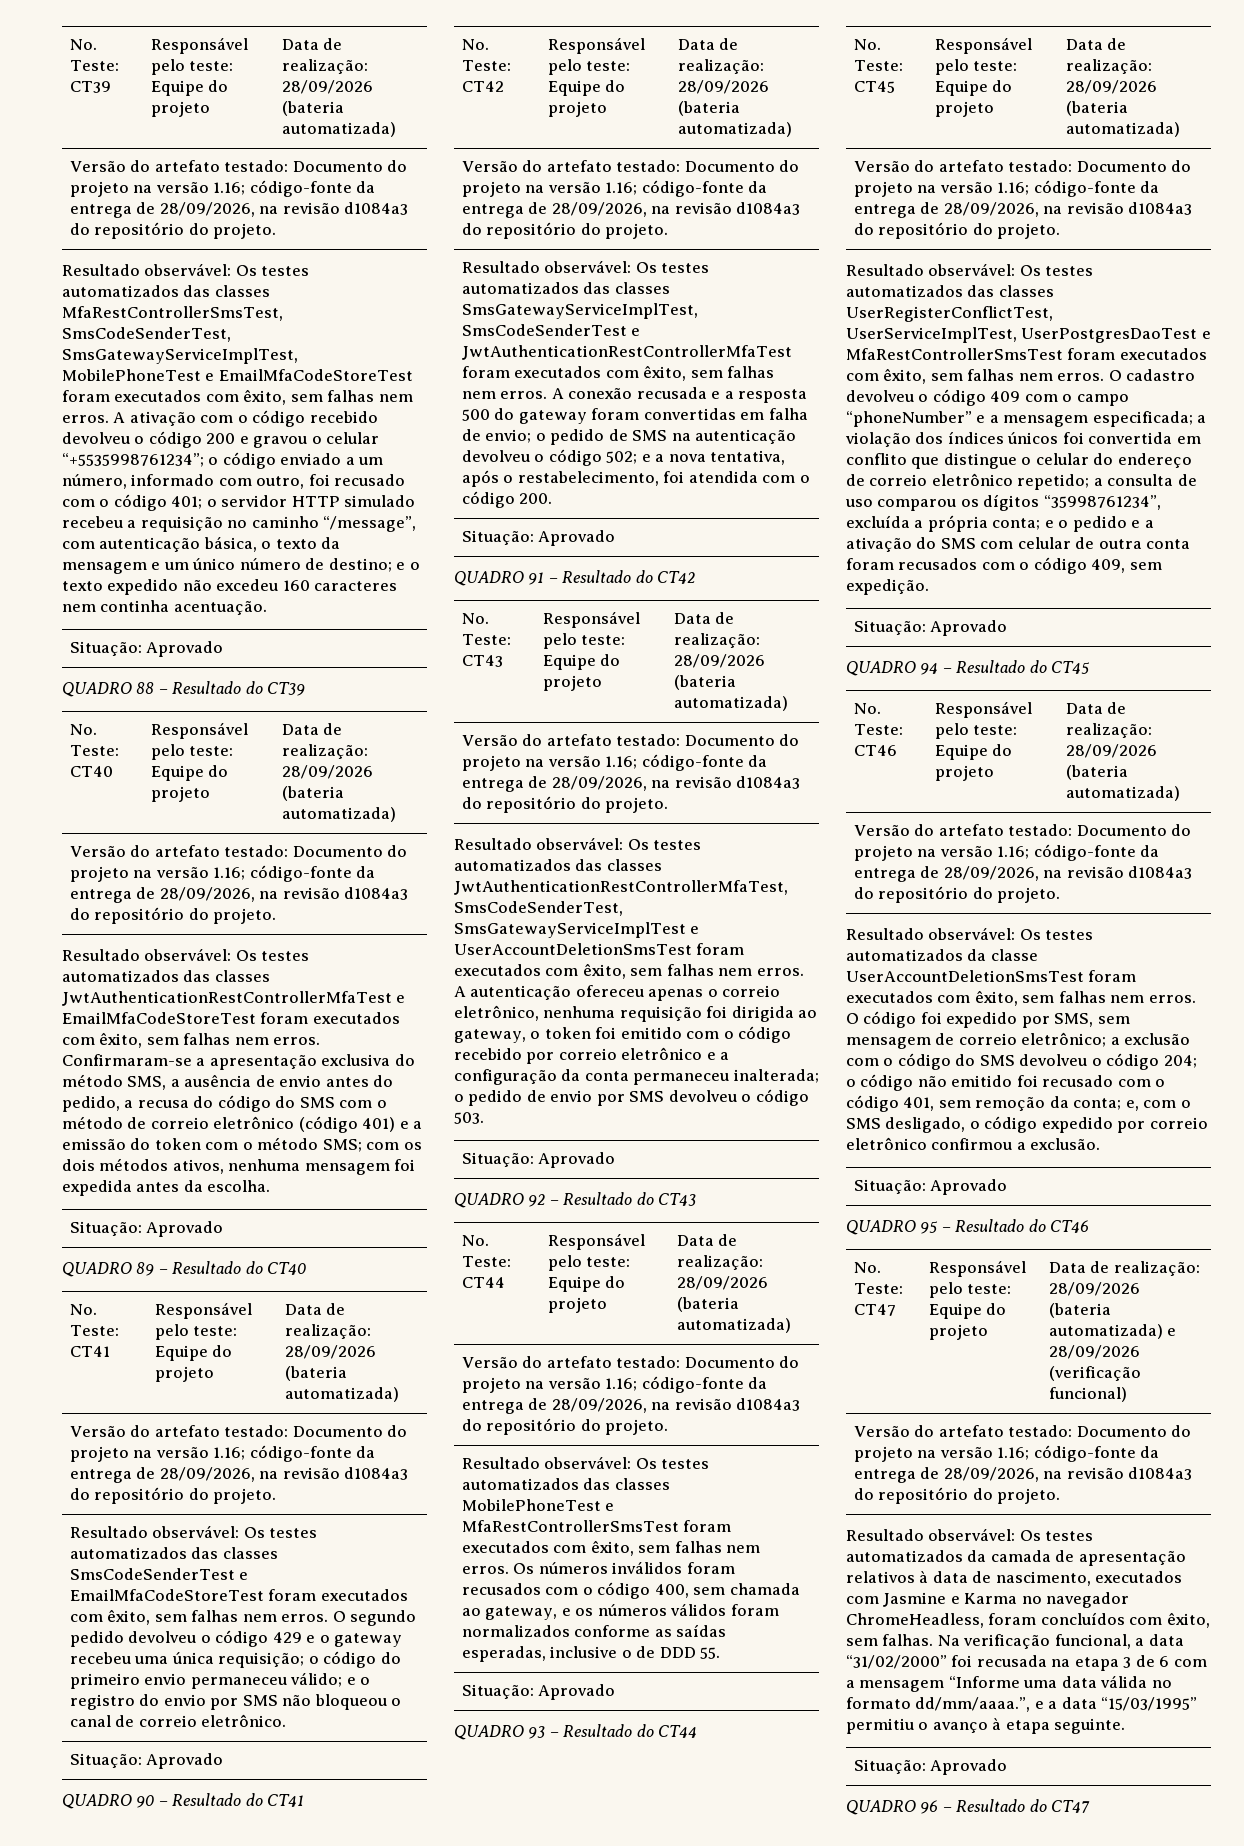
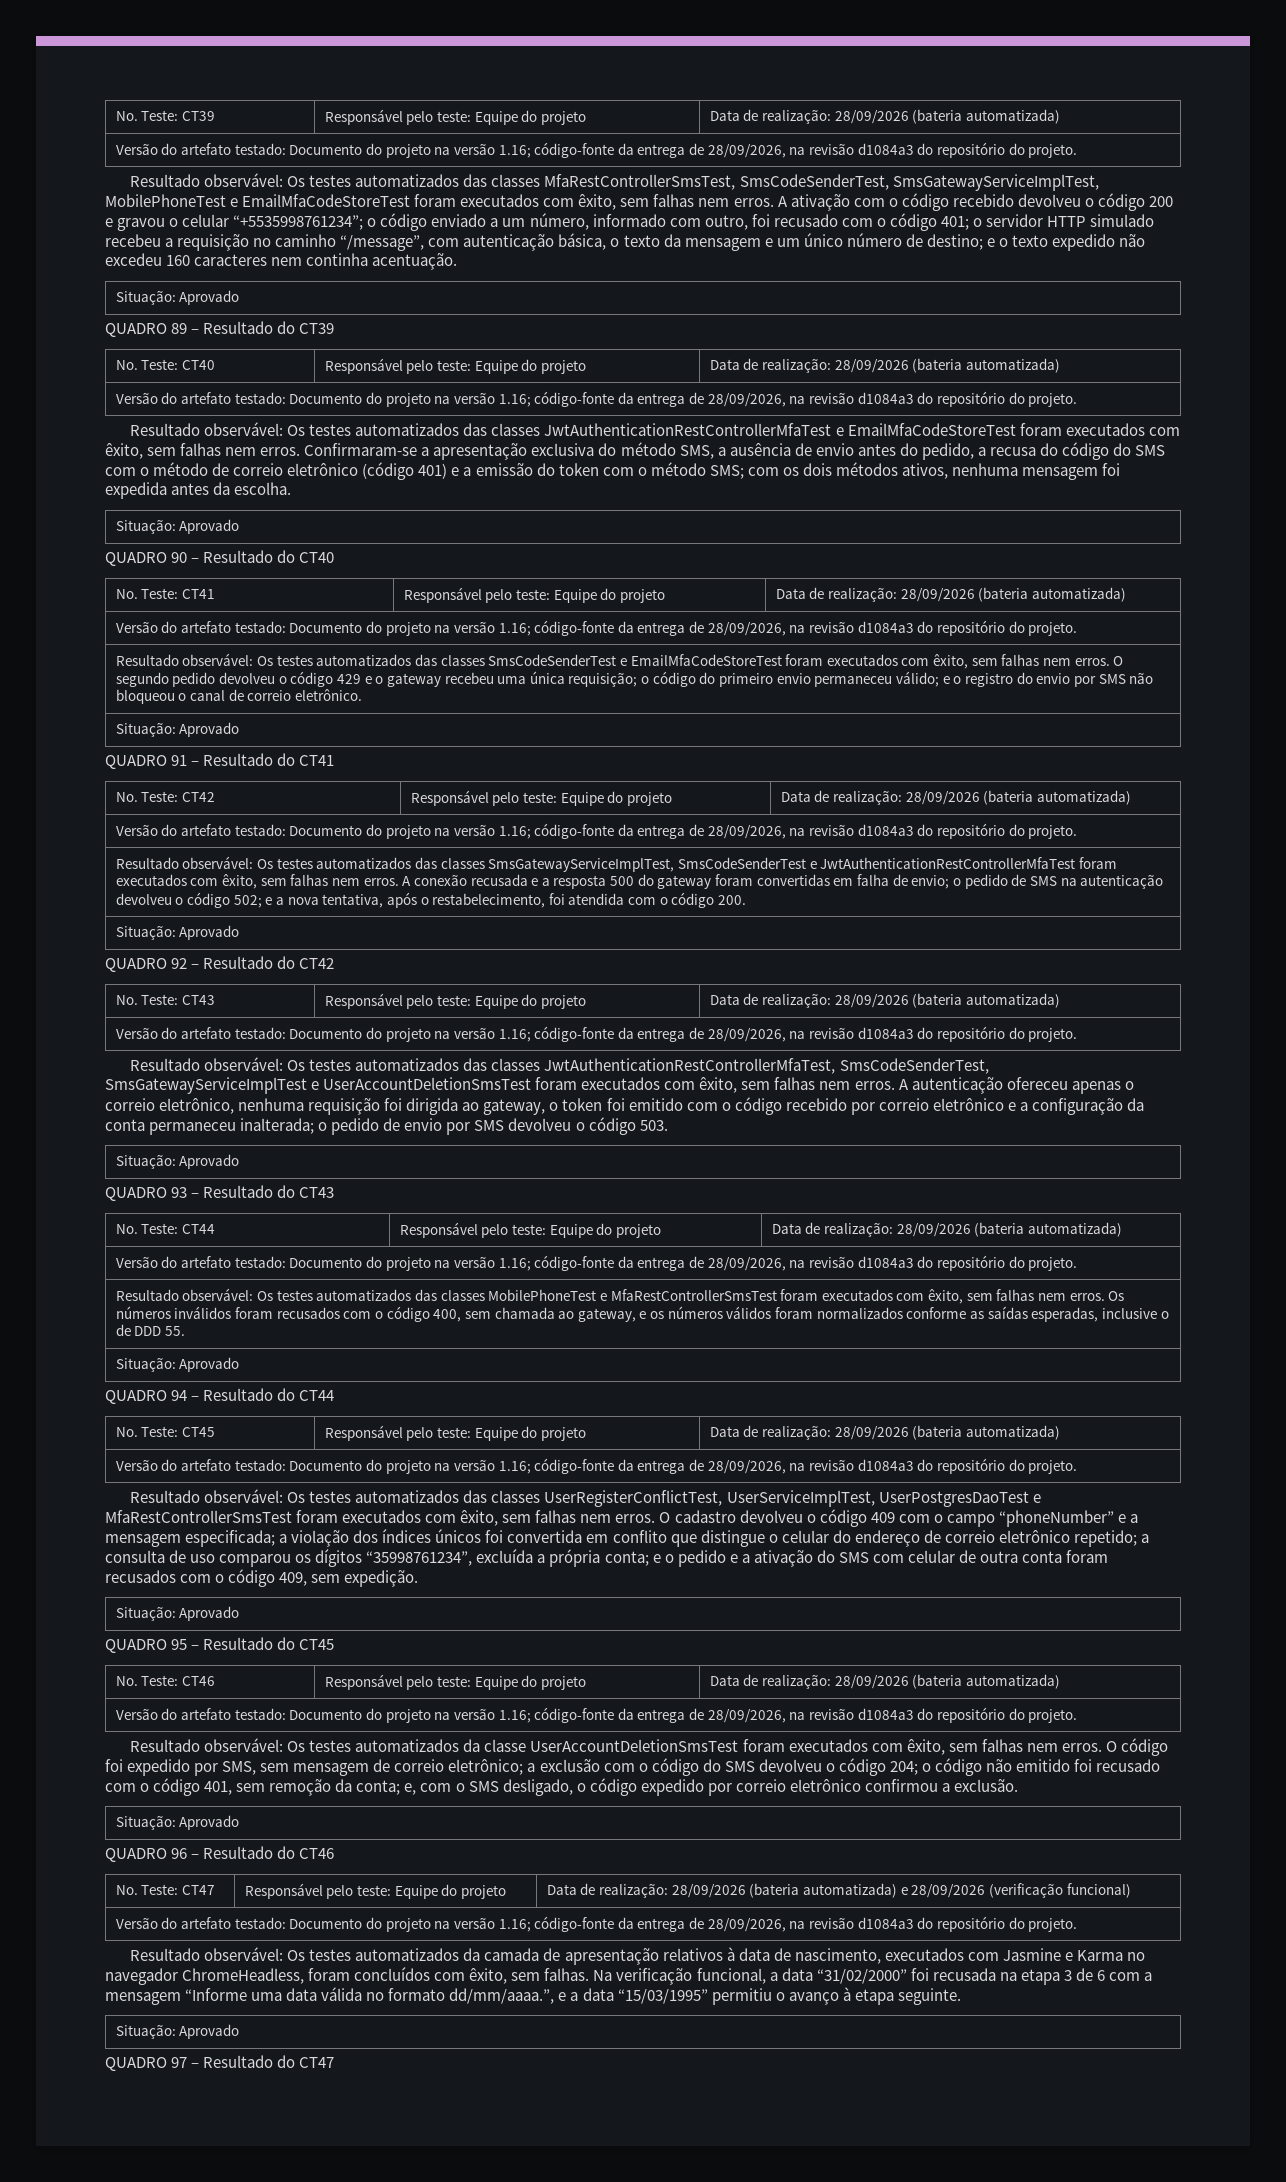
- QUADRO 88 – Resultado do CT39
+ QUADRO 89 – Resultado do CT39
- QUADRO 89 – Resultado do CT40
+ QUADRO 90 – Resultado do CT40
- QUADRO 90 – Resultado do CT41
+ QUADRO 91 – Resultado do CT41
- QUADRO 91 – Resultado do CT42
+ QUADRO 92 – Resultado do CT42
- QUADRO 92 – Resultado do CT43
+ QUADRO 93 – Resultado do CT43
- QUADRO 93 – Resultado do CT44
+ QUADRO 94 – Resultado do CT44
- QUADRO 94 – Resultado do CT45
+ QUADRO 95 – Resultado do CT45
- QUADRO 95 – Resultado do CT46
+ QUADRO 96 – Resultado do CT46
- QUADRO 96 – Resultado do CT47
+ QUADRO 97 – Resultado do CT47

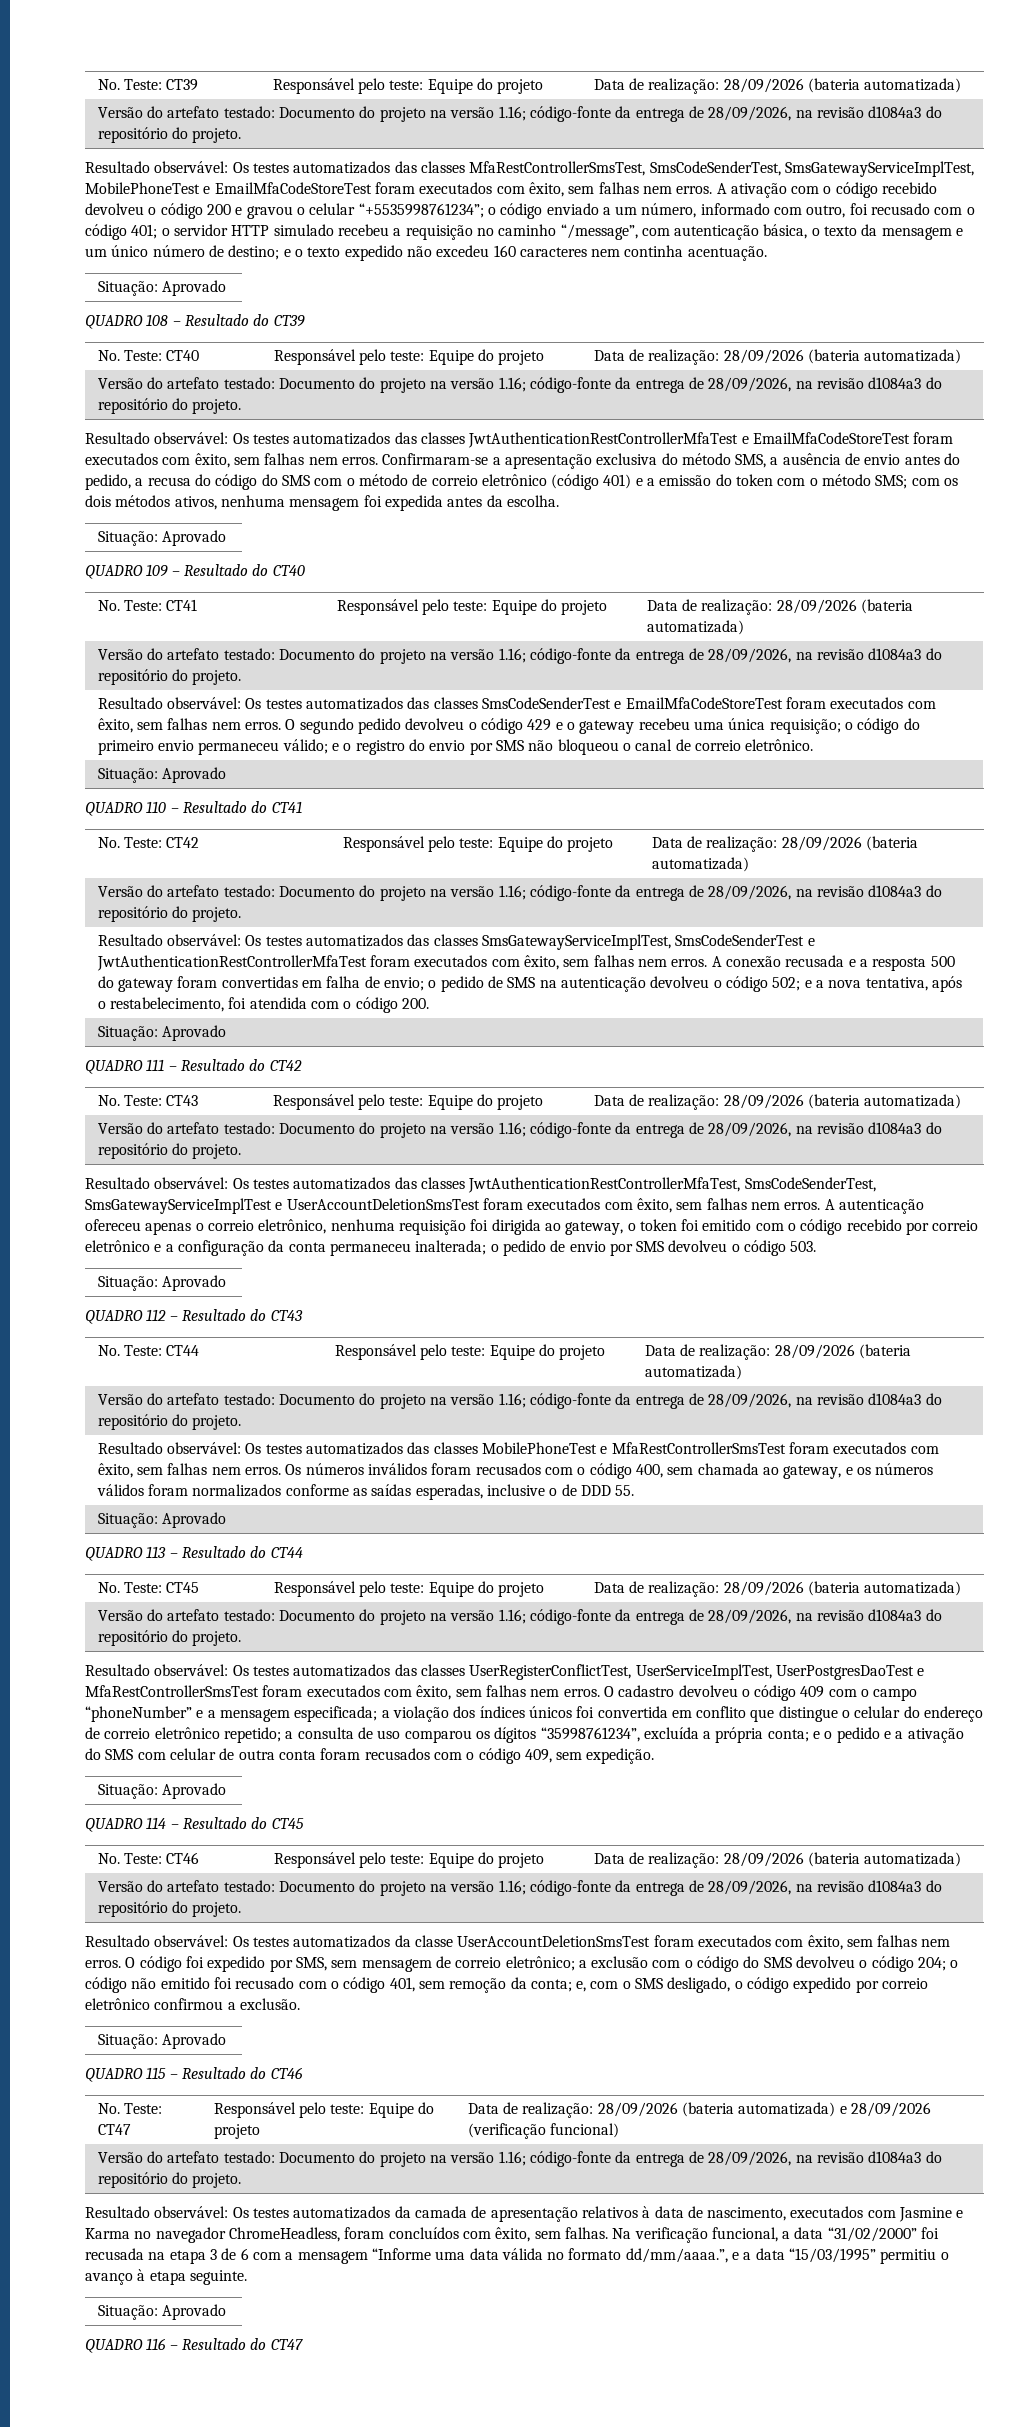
- QUADRO 89 – Resultado do CT39
+ QUADRO 108 – Resultado do CT39
- QUADRO 90 – Resultado do CT40
+ QUADRO 109 – Resultado do CT40
- QUADRO 91 – Resultado do CT41
+ QUADRO 110 – Resultado do CT41
- QUADRO 92 – Resultado do CT42
+ QUADRO 111 – Resultado do CT42
- QUADRO 93 – Resultado do CT43
+ QUADRO 112 – Resultado do CT43
- QUADRO 94 – Resultado do CT44
+ QUADRO 113 – Resultado do CT44
- QUADRO 95 – Resultado do CT45
+ QUADRO 114 – Resultado do CT45
- QUADRO 96 – Resultado do CT46
+ QUADRO 115 – Resultado do CT46
- QUADRO 97 – Resultado do CT47
+ QUADRO 116 – Resultado do CT47

